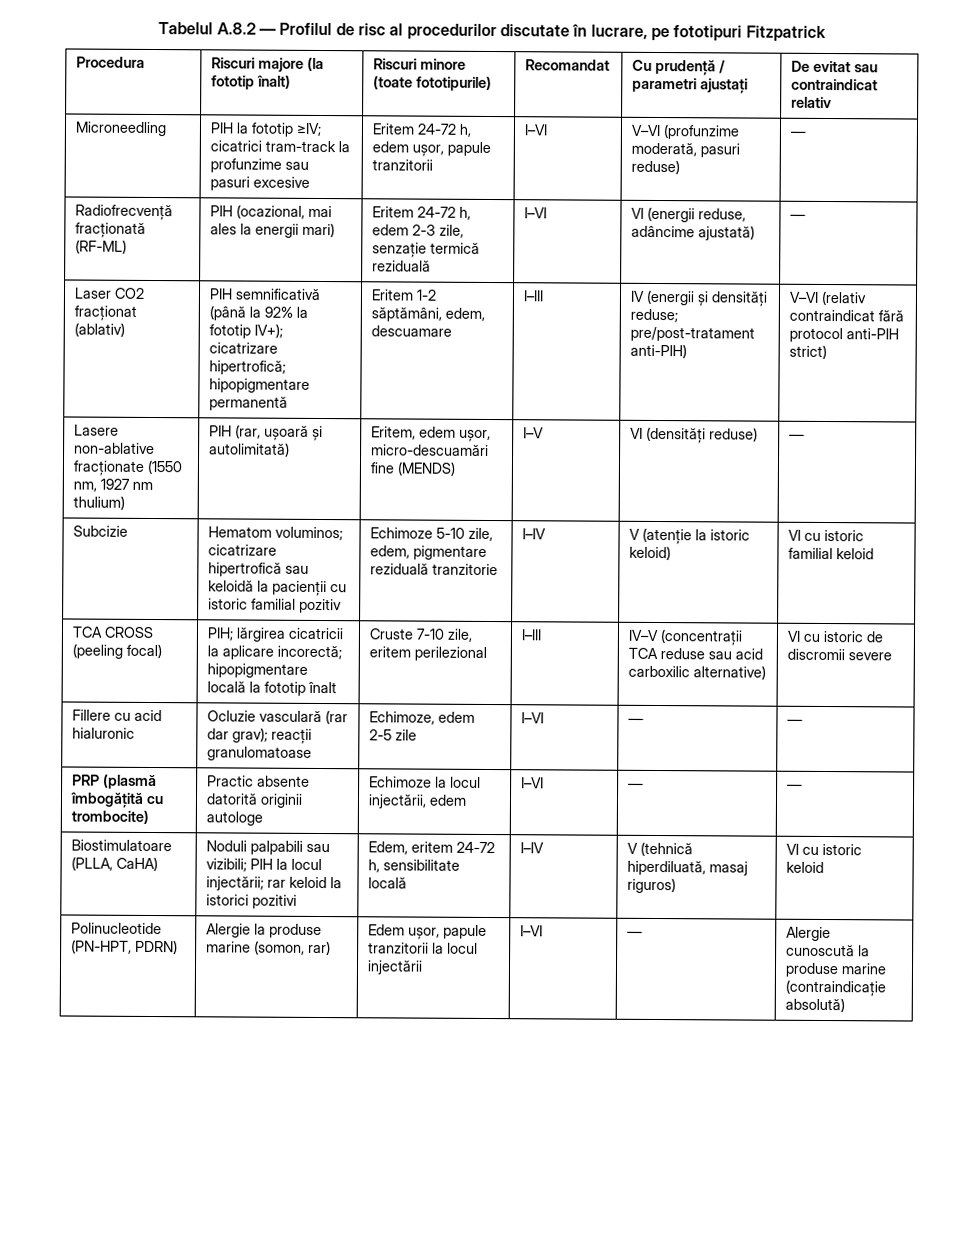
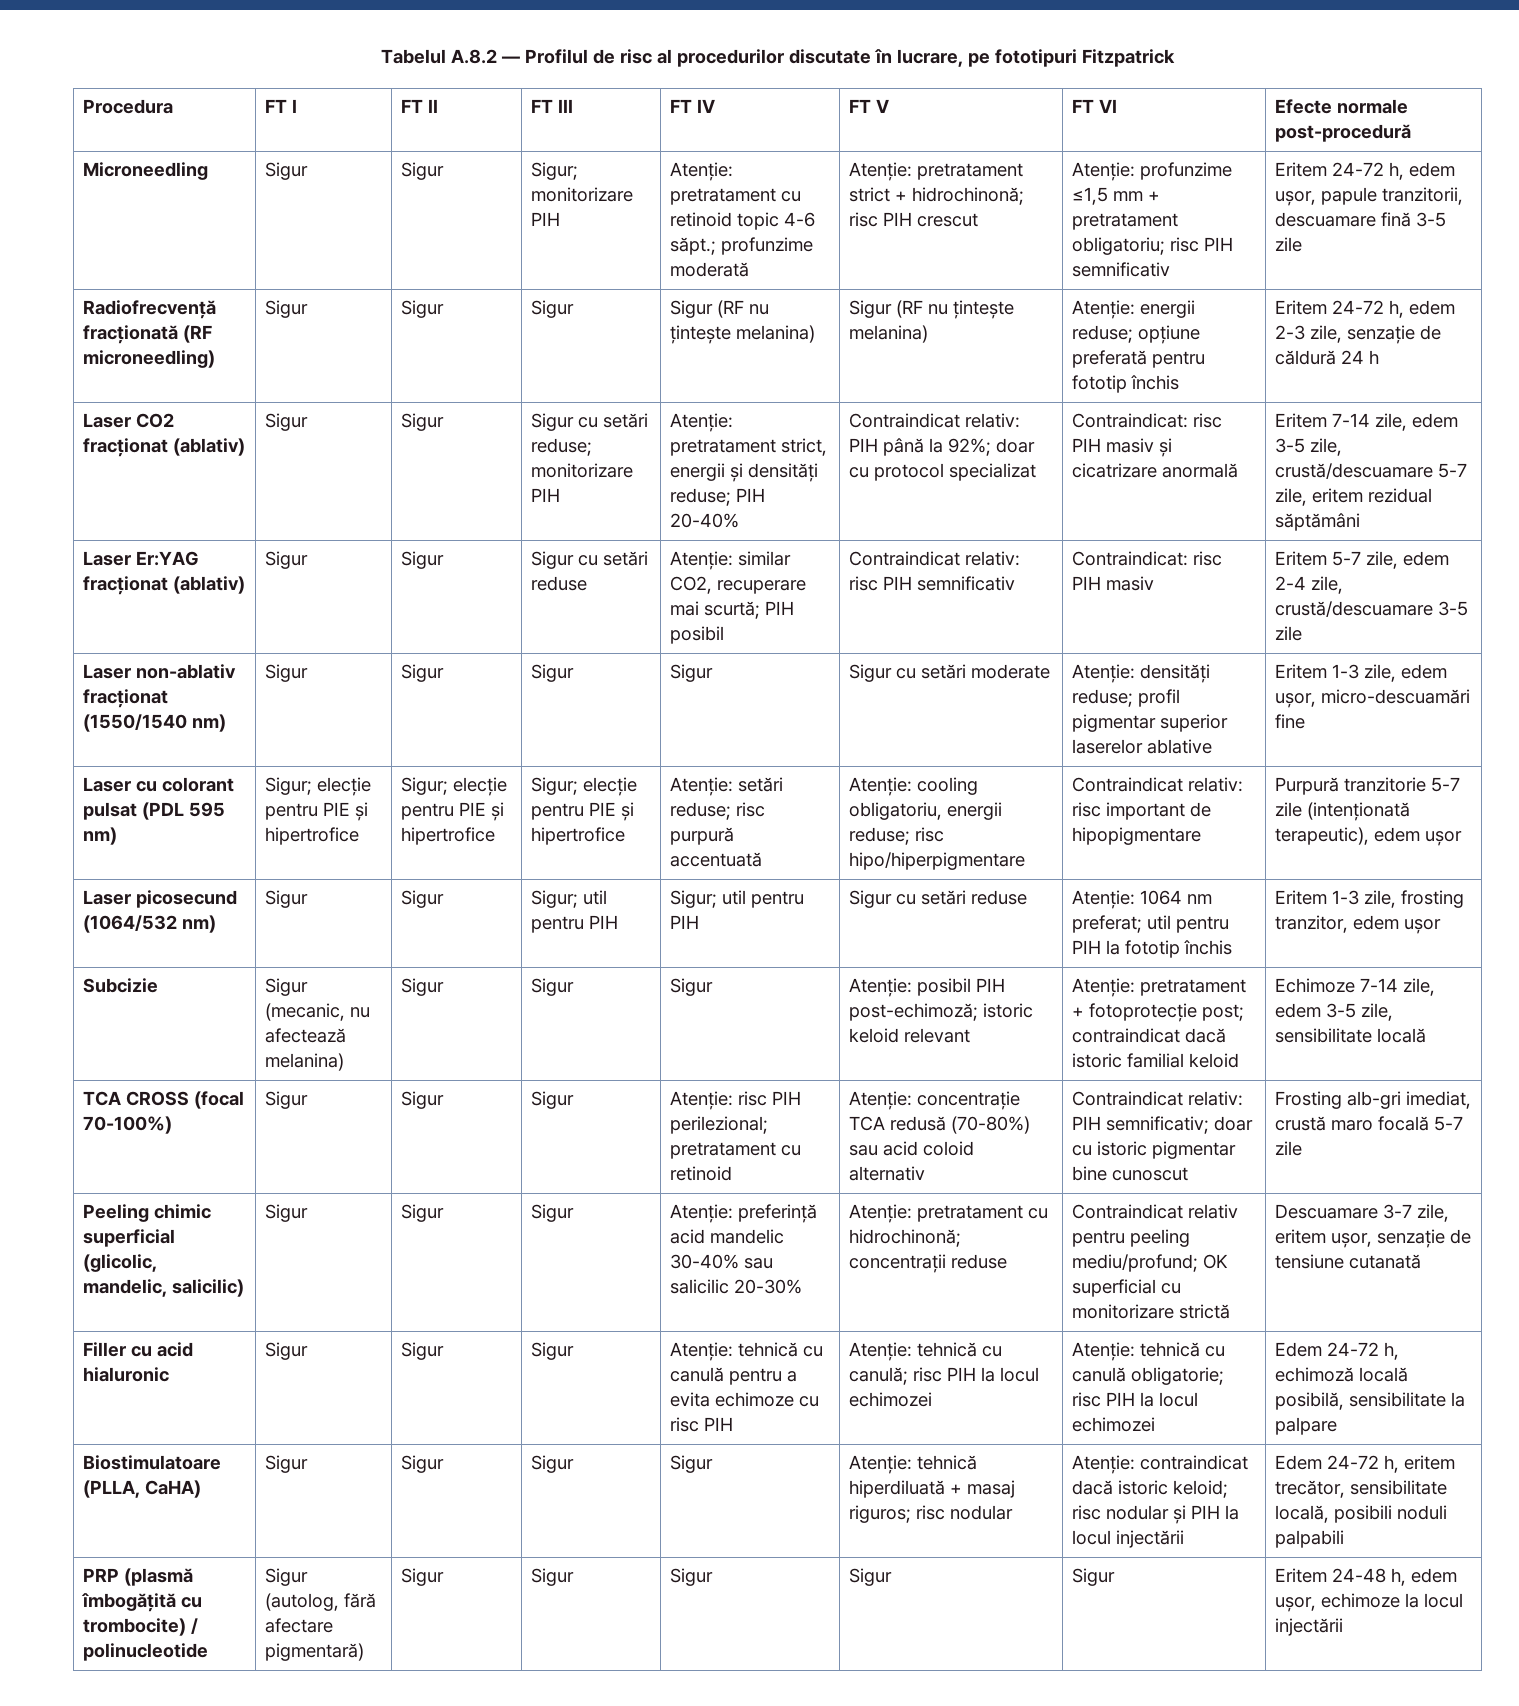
- Procedura | Riscuri majore (la fototip înalt) | Riscuri minore (toate fototipurile) | Recomandat | Cu prudență / parametri ajustați | De evitat sau contraindicat relativ
- Microneedling | PIH la fototip ≥IV; cicatrici tram-track la profunzime sau pasuri excesive | Eritem 24-72 h, edem ușor, papule tranzitorii | I–VI | V–VI (profunzime moderată, pasuri reduse) | —
- Radiofrecvență fracționată (RF-ML) | PIH (ocazional, mai ales la energii mari) | Eritem 24-72 h, edem 2-3 zile, senzație termică reziduală | I–VI | VI (energii reduse, adâncime ajustată) | —
- Laser CO2 fracționat (ablativ) | PIH semnificativă (până la 92% la fototip IV+); cicatrizare hipertrofică; hipopigmentare permanentă | Eritem 1-2 săptămâni, edem, descuamare | I–III | IV (energii și densități reduse; pre/post-tratament anti-PIH) | V–VI (relativ contraindicat fără protocol anti-PIH strict)
- Lasere non-ablative fracționate (1550 nm, 1927 nm thulium) | PIH (rar, ușoară și autolimitată) | Eritem, edem ușor, micro-descuamări fine (MENDS) | I–V | VI (densități reduse) | —
- Subcizie | Hematom voluminos; cicatrizare hipertrofică sau keloidă la pacienții cu istoric familial pozitiv | Echimoze 5-10 zile, edem, pigmentare reziduală tranzitorie | I–IV | V (atenție la istoric keloid) | VI cu istoric familial keloid
- TCA CROSS (peeling focal) | PIH; lărgirea cicatricii la aplicare incorectă; hipopigmentare locală la fototip înalt | Cruste 7-10 zile, eritem perilezional | I–III | IV–V (concentrații TCA reduse sau acid carboxilic alternative) | VI cu istoric de discromii severe
- Fillere cu acid hialuronic | Ocluzie vasculară (rar dar grav); reacții granulomatoase | Echimoze, edem 2-5 zile | I–VI | — | —
+ Procedura | FT I | FT II | FT III | FT IV | FT V | FT VI | Efecte normale post-procedură
+ Microneedling | Sigur | Sigur | Sigur; monitorizare PIH | Atenție: pretratament cu retinoid topic 4-6 săpt.; profunzime moderată | Atenție: pretratament strict + hidrochinonă; risc PIH crescut | Atenție: profunzime ≤1,5 mm + pretratament obligatoriu; risc PIH semnificativ | Eritem 24-72 h, edem ușor, papule tranzitorii, descuamare fină 3-5 zile
+ Radiofrecvență fracționată (RF microneedling) | Sigur | Sigur | Sigur | Sigur (RF nu țintește melanina) | Sigur (RF nu țintește melanina) | Atenție: energii reduse; opțiune preferată pentru fototip închis | Eritem 24-72 h, edem 2-3 zile, senzație de căldură 24 h
+ Laser CO2 fracționat (ablativ) | Sigur | Sigur | Sigur cu setări reduse; monitorizare PIH | Atenție: pretratament strict, energii și densități reduse; PIH 20-40% | Contraindicat relativ: PIH până la 92%; doar cu protocol specializat | Contraindicat: risc PIH masiv și cicatrizare anormală | Eritem 7-14 zile, edem 3-5 zile, crustă/descuamare 5-7 zile, eritem rezidual săptămâni
+ Laser Er:YAG fracționat (ablativ) | Sigur | Sigur | Sigur cu setări reduse | Atenție: similar CO2, recuperare mai scurtă; PIH posibil | Contraindicat relativ: risc PIH semnificativ | Contraindicat: risc PIH masiv | Eritem 5-7 zile, edem 2-4 zile, crustă/descuamare 3-5 zile
+ Laser non-ablativ fracționat (1550/1540 nm) | Sigur | Sigur | Sigur | Sigur | Sigur cu setări moderate | Atenție: densități reduse; profil pigmentar superior laserelor ablative | Eritem 1-3 zile, edem ușor, micro-descuamări fine
+ Laser cu colorant pulsat (PDL 595 nm) | Sigur; elecție pentru PIE și hipertrofice | Sigur; elecție pentru PIE și hipertrofice | Sigur; elecție pentru PIE și hipertrofice | Atenție: setări reduse; risc purpură accentuată | Atenție: cooling obligatoriu, energii reduse; risc hipo/hiperpigmentare | Contraindicat relativ: risc important de hipopigmentare | Purpură tranzitorie 5-7 zile (intenționată terapeutic), edem ușor
+ Laser picosecund (1064/532 nm) | Sigur | Sigur | Sigur; util pentru PIH | Sigur; util pentru PIH | Sigur cu setări reduse | Atenție: 1064 nm preferat; util pentru PIH la fototip închis | Eritem 1-3 zile, frosting tranzitor, edem ușor
+ Subcizie | Sigur (mecanic, nu afectează melanina) | Sigur | Sigur | Sigur | Atenție: posibil PIH post-echimoză; istoric keloid relevant | Atenție: pretratament + fotoprotecție post; contraindicat dacă istoric familial keloid | Echimoze 7-14 zile, edem 3-5 zile, sensibilitate locală
+ TCA CROSS (focal 70-100%) | Sigur | Sigur | Sigur | Atenție: risc PIH perilezional; pretratament cu retinoid | Atenție: concentrație TCA redusă (70-80%) sau acid coloid alternativ | Contraindicat relativ: PIH semnificativ; doar cu istoric pigmentar bine cunoscut | Frosting alb-gri imediat, crustă maro focală 5-7 zile
+ Peeling chimic superficial (glicolic, mandelic, salicilic) | Sigur | Sigur | Sigur | Atenție: preferință acid mandelic 30-40% sau salicilic 20-30% | Atenție: pretratament cu hidrochinonă; concentrații reduse | Contraindicat relativ pentru peeling mediu/profund; OK superficial cu monitorizare strictă | Descuamare 3-7 zile, eritem ușor, senzație de tensiune cutanată
+ Filler cu acid hialuronic | Sigur | Sigur | Sigur | Atenție: tehnică cu canulă pentru a evita echimoze cu risc PIH | Atenție: tehnică cu canulă; risc PIH la locul echimozei | Atenție: tehnică cu canulă obligatorie; risc PIH la locul echimozei | Edem 24-72 h, echimoză locală posibilă, sensibilitate la palpare
+ Biostimulatoare (PLLA, CaHA) | Sigur | Sigur | Sigur | Sigur | Atenție: tehnică hiperdiluată + masaj riguros; risc nodular | Atenție: contraindicat dacă istoric keloid; risc nodular și PIH la locul injectării | Edem 24-72 h, eritem trecător, sensibilitate locală, posibili noduli palpabili
- PRP (plasmă îmbogățită cu trombocite) | Practic absente datorită originii autologe | Echimoze la locul injectării, edem | I–VI | — | —
- Biostimulatoare (PLLA, CaHA) | Noduli palpabili sau vizibili; PIH la locul injectării; rar keloid la istorici pozitivi | Edem, eritem 24-72 h, sensibilitate locală | I–IV | V (tehnică hiperdiluată, masaj riguros) | VI cu istoric keloid
- Polinucleotide (PN-HPT, PDRN) | Alergie la produse marine (somon, rar) | Edem ușor, papule tranzitorii la locul injectării | I–VI | — | Alergie cunoscută la produse marine (contraindicație absolută)
+ PRP (plasmă îmbogățită cu trombocite) / polinucleotide | Sigur (autolog, fără afectare pigmentară) | Sigur | Sigur | Sigur | Sigur | Sigur | Eritem 24-48 h, edem ușor, echimoze la locul injectării

